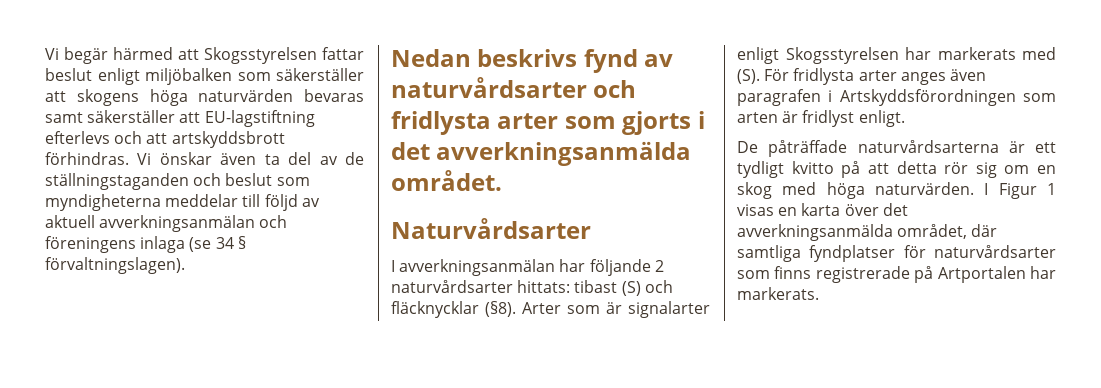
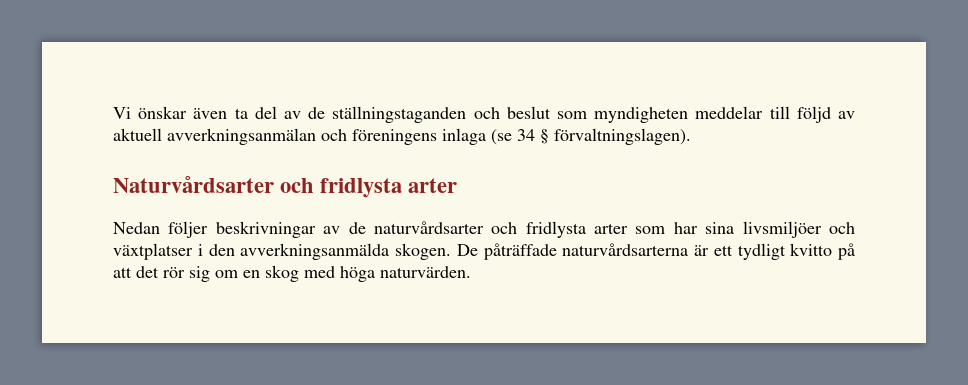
- Vi begär härmed att Skogsstyrelsen fattar beslut enligt miljöbalken som säkerställer att skogens höga naturvärden bevaras samt säkerställer att EU-lagstiftning efterlevs och att artskyddsbrott förhindras. Vi önskar även ta del av de ställningstaganden och beslut som myndigheterna meddelar till följd av aktuell avverkningsanmälan och föreningens inlaga (se 34 § förvaltningslagen).
+ Vi önskar även ta del av de ställningstaganden och beslut som myndigheten meddelar till följd av aktuell avverkningsanmälan och föreningens inlaga (se 34 § förvaltningslagen).
- Nedan beskrivs fynd av naturvårdsarter och fridlysta arter som gjorts i det avverkningsanmälda området.
- Naturvårdsarter
- I avverkningsanmälan har följande 2 naturvårdsarter hittats: tibast (S) och fläcknycklar (§8). Arter som är signalarter enligt Skogsstyrelsen har markerats med (S). För fridlysta arter anges även paragrafen i Artskyddsförordningen som arten är fridlyst enligt.
- De påträffade naturvårdsarterna är ett tydligt kvitto på att detta rör sig om en skog med höga naturvärden. I Figur 1 visas en karta över det avverkningsanmälda området, där samtliga fyndplatser för naturvårdsarter som finns registrerade på Artportalen har markerats.
+ Naturvårdsarter och fridlysta arter
+ Nedan följer beskrivningar av de naturvårdsarter och fridlysta arter som har sina livsmiljöer och växtplatser i den avverkningsanmälda skogen. De påträffade naturvårdsarterna är ett tydligt kvitto på att det rör sig om en skog med höga naturvärden.

